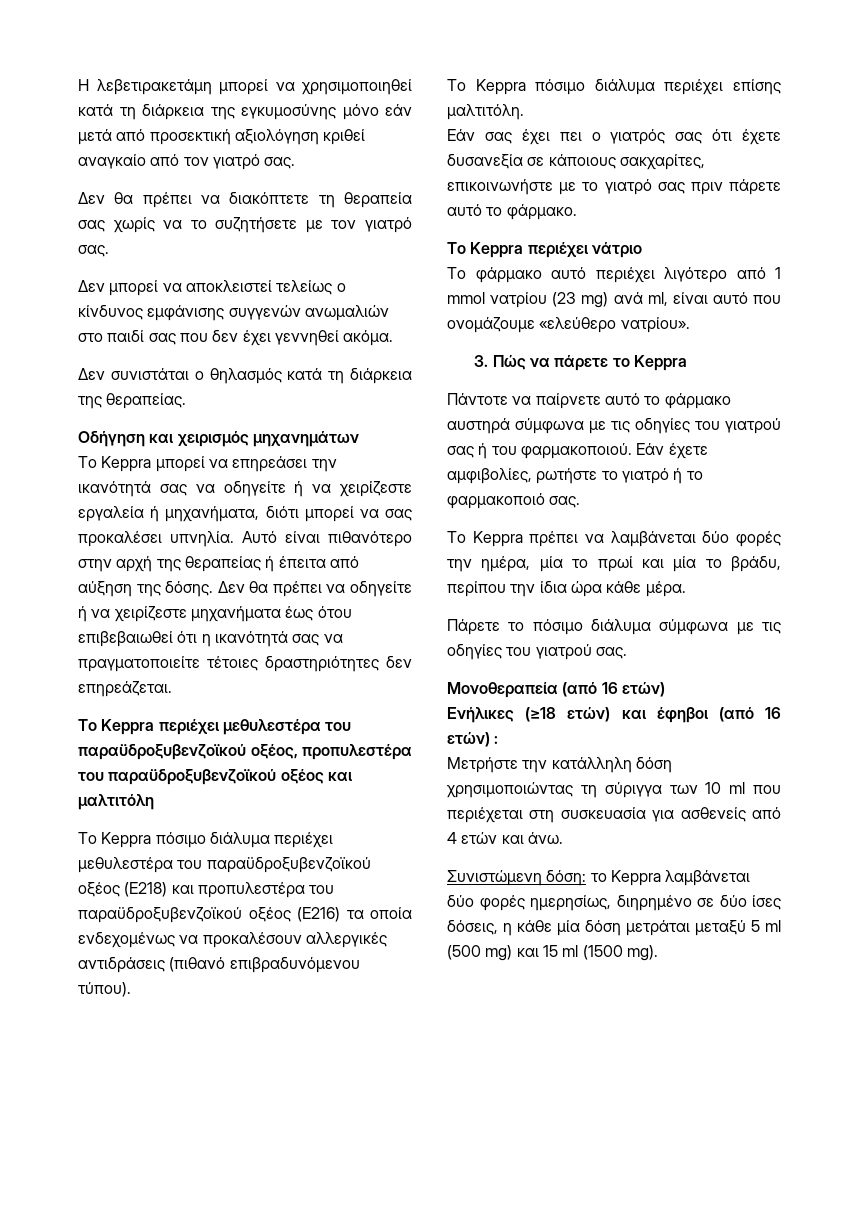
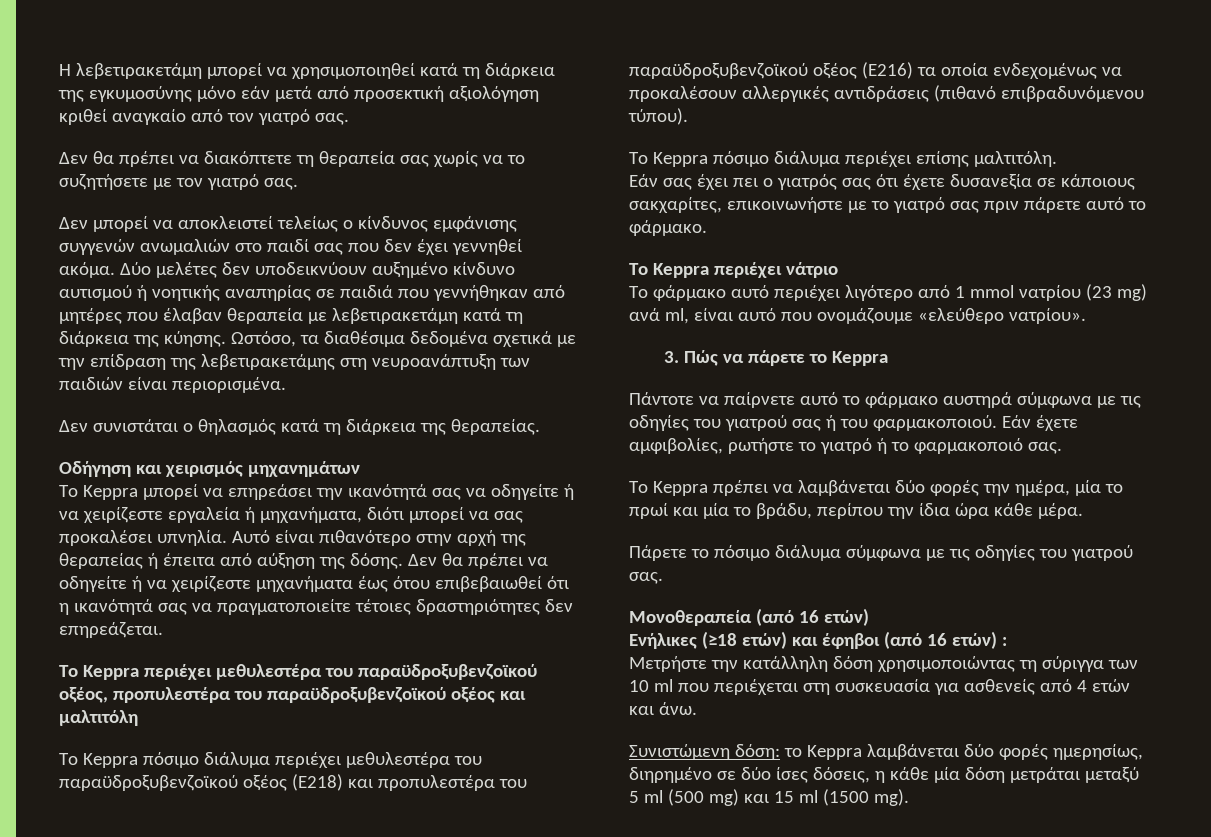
+ Δύο μελέτες δεν υποδεικνύουν αυξημένο κίνδυνο αυτισμού ή νοητικής αναπηρίας σε παιδιά που γεννήθηκαν από μητέρες που έλαβαν θεραπεία με λεβετιρακετάμη κατά τη διάρκεια της κύησης. Ωστόσο, τα διαθέσιμα δεδομένα σχετικά με την επίδραση της λεβετιρακετάμης στη νευροανάπτυξη των παιδιών είναι περιορισμένα.

